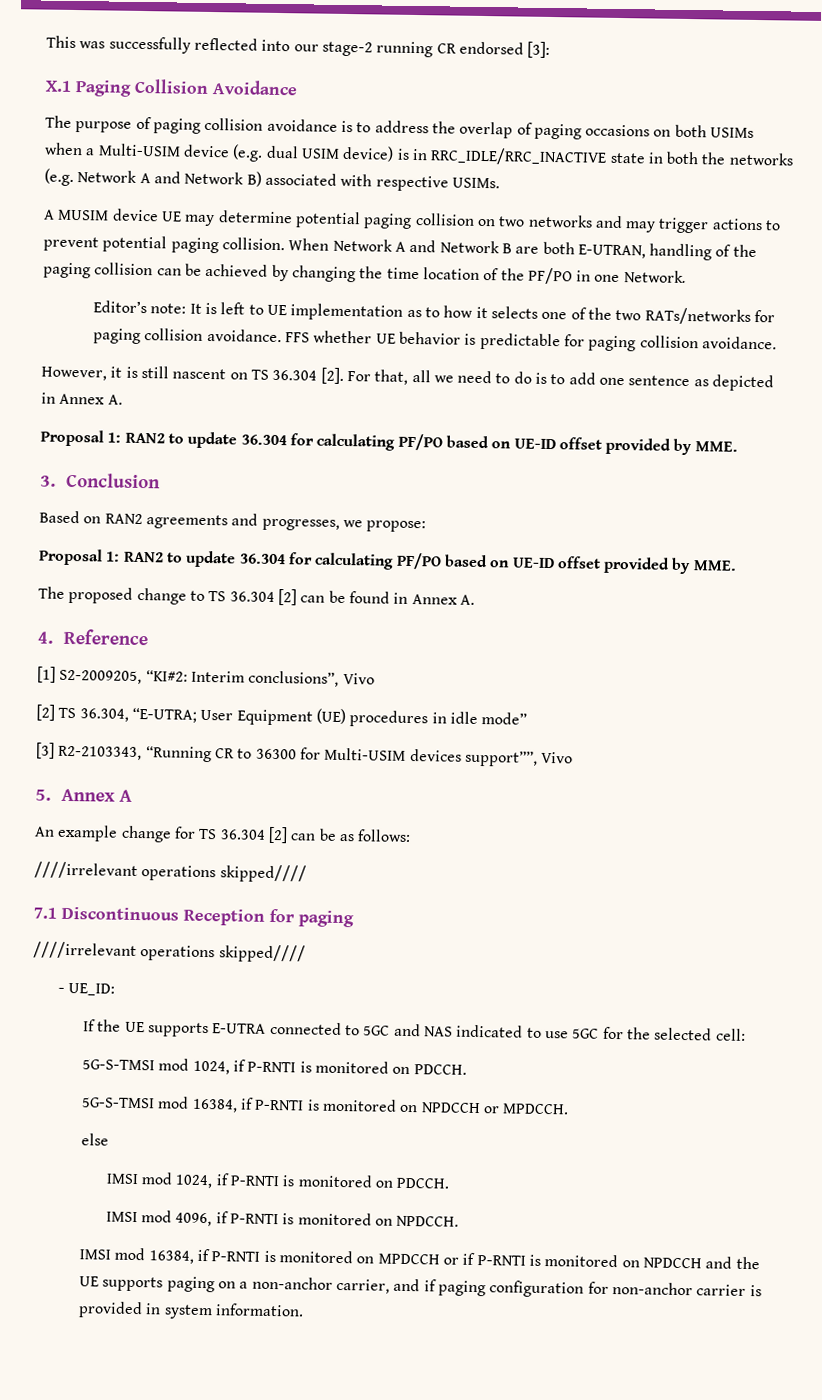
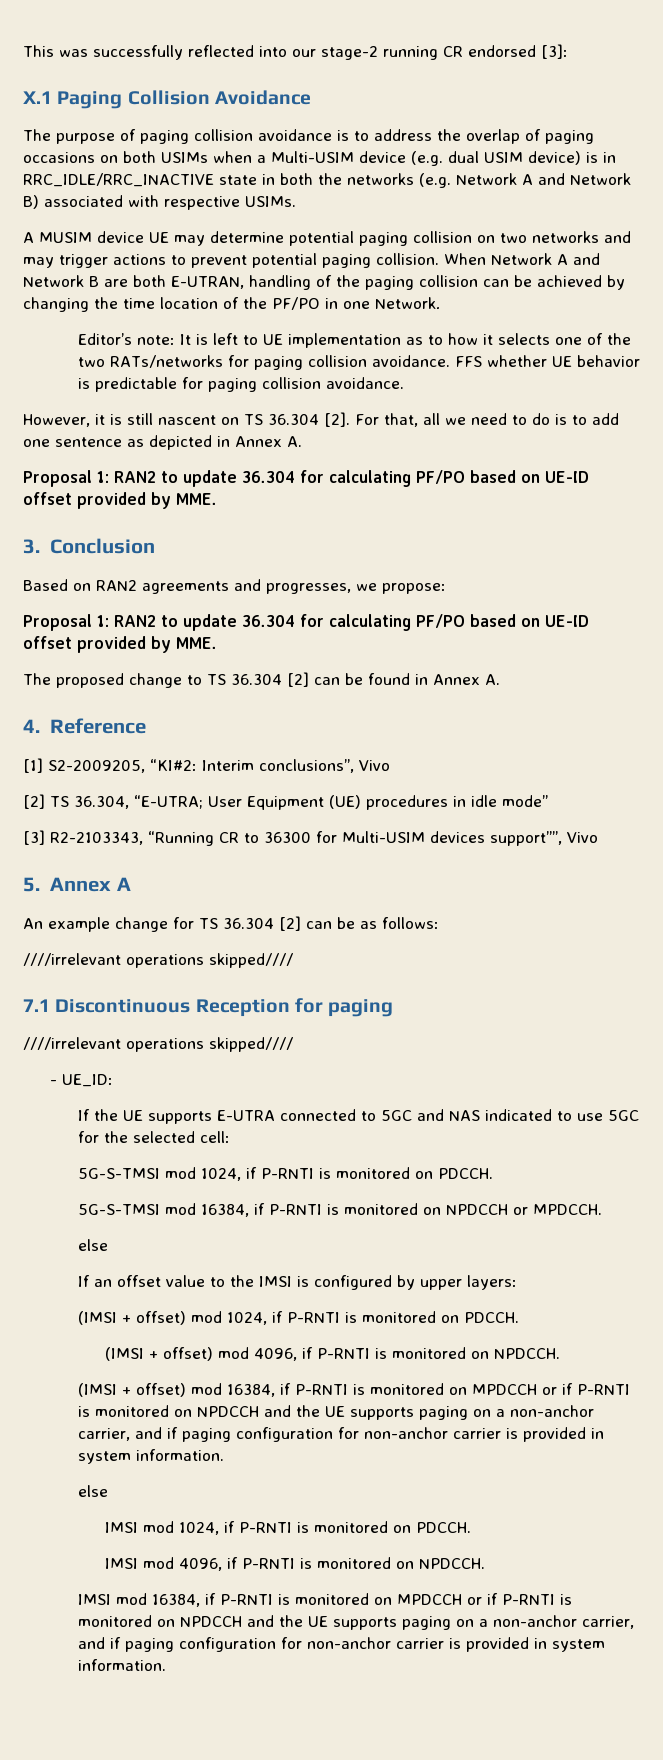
+ If an offset value to the IMSI is configured by upper layers:
+ (IMSI + offset) mod 1024, if P-RNTI is monitored on PDCCH.
+ (IMSI + offset) mod 4096, if P-RNTI is monitored on NPDCCH.
+ (IMSI + offset) mod 16384, if P-RNTI is monitored on MPDCCH or if P-RNTI is monitored on NPDCCH and the UE supports paging on a non-anchor carrier, and if paging configuration for non-anchor carrier is provided in system information.
+ else

